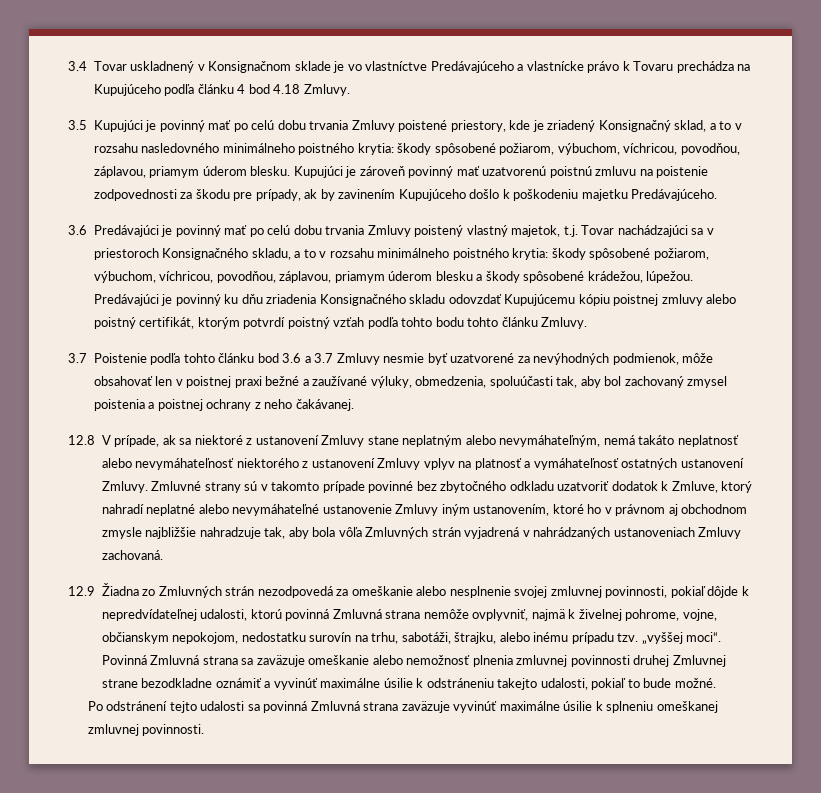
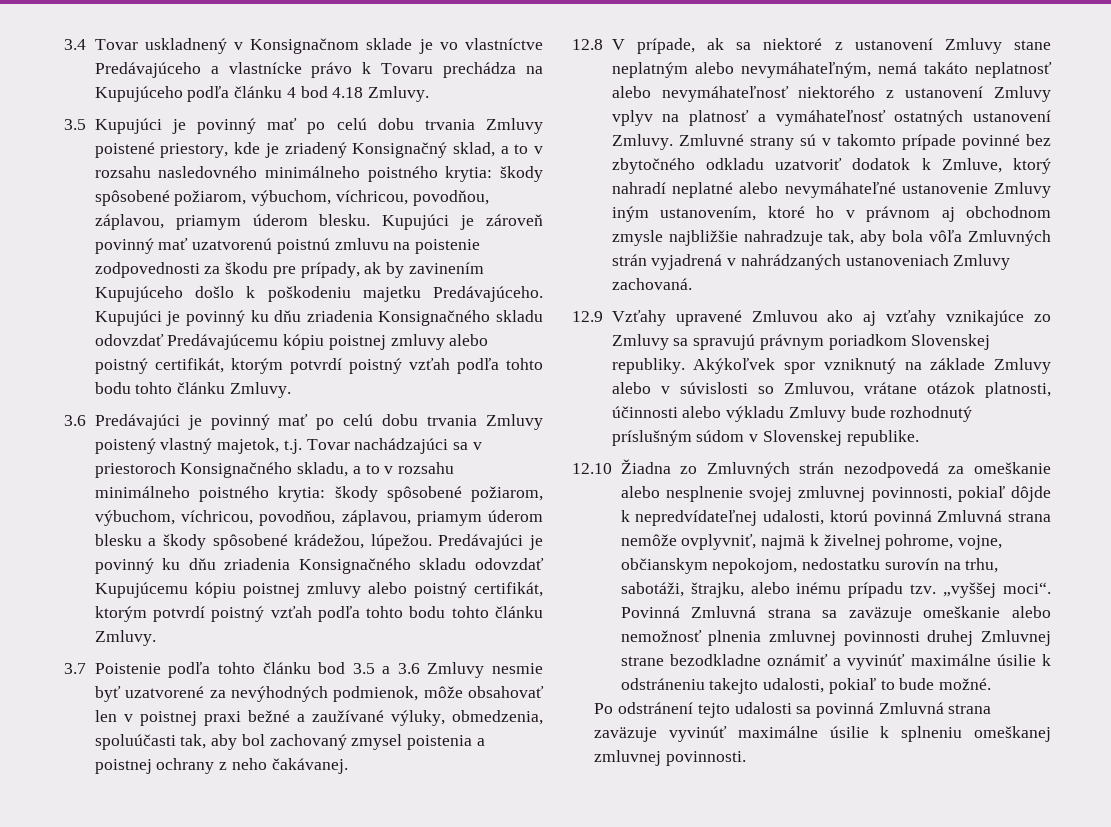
+ Kupujúci je povinný ku dňu zriadenia Konsignačného skladu odovzdať Predávajúcemu kópiu poistnej zmluvy alebo poistný certifikát, ktorým potvrdí poistný vzťah podľa tohto bodu tohto článku Zmluvy.
- 3.7 Poistenie podľa tohto článku bod 3.6 a 3.7 Zmluvy nesmie byť uzatvorené za nevýhodných podmienok, môže obsahovať len v poistnej praxi bežné a zaužívané výluky, obmedzenia, spoluúčasti tak, aby bol zachovaný zmysel poistenia a poistnej ochrany z neho čakávanej.
+ 3.7 Poistenie podľa tohto článku bod 3.5 a 3.6 Zmluvy nesmie byť uzatvorené za nevýhodných podmienok, môže obsahovať len v poistnej praxi bežné a zaužívané výluky, obmedzenia, spoluúčasti tak, aby bol zachovaný zmysel poistenia a poistnej ochrany z neho čakávanej.
- 12.9 Žiadna zo Zmluvných strán nezodpovedá za omeškanie alebo nesplnenie svojej zmluvnej povinnosti, pokiaľ dôjde k nepredvídateľnej udalosti, ktorú povinná Zmluvná strana nemôže ovplyvniť, najmä k živelnej pohrome, vojne, občianskym nepokojom, nedostatku surovín na trhu, sabotáži, štrajku, alebo inému prípadu tzv.
+ 12.9 Vzťahy upravené Zmluvou ako aj vzťahy vznikajúce zo Zmluvy sa spravujú právnym poriadkom Slovenskej republiky. Akýkoľvek spor vzniknutý na základe Zmluvy alebo v súvislosti so Zmluvou, vrátane otázok platnosti, účinnosti alebo výkladu Zmluvy bude rozhodnutý príslušným súdom v Slovenskej republike.
+ 12.10 Žiadna zo Zmluvných strán nezodpovedá za omeškanie alebo nesplnenie svojej zmluvnej povinnosti, pokiaľ dôjde k nepredvídateľnej udalosti, ktorú povinná Zmluvná strana nemôže ovplyvniť, najmä k živelnej pohrome, vojne, občianskym nepokojom, nedostatku surovín na trhu, sabotáži, štrajku, alebo inému prípadu tzv.

